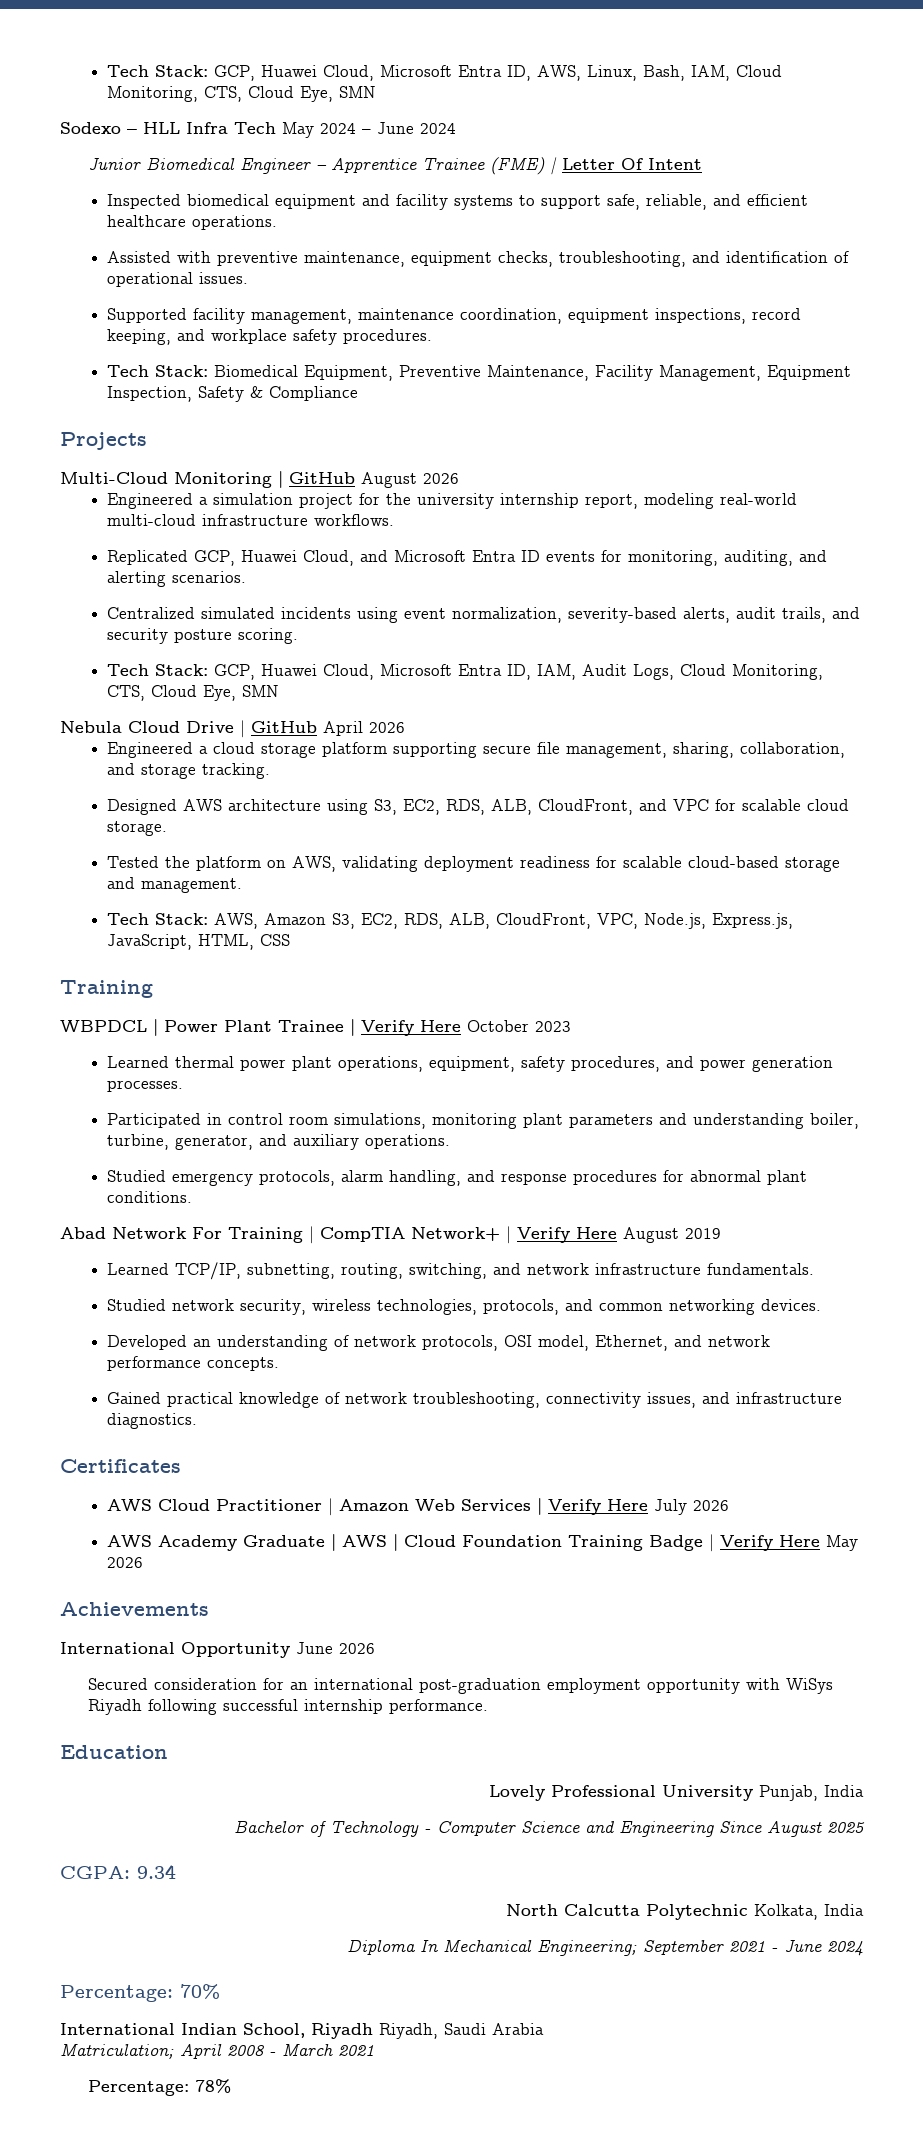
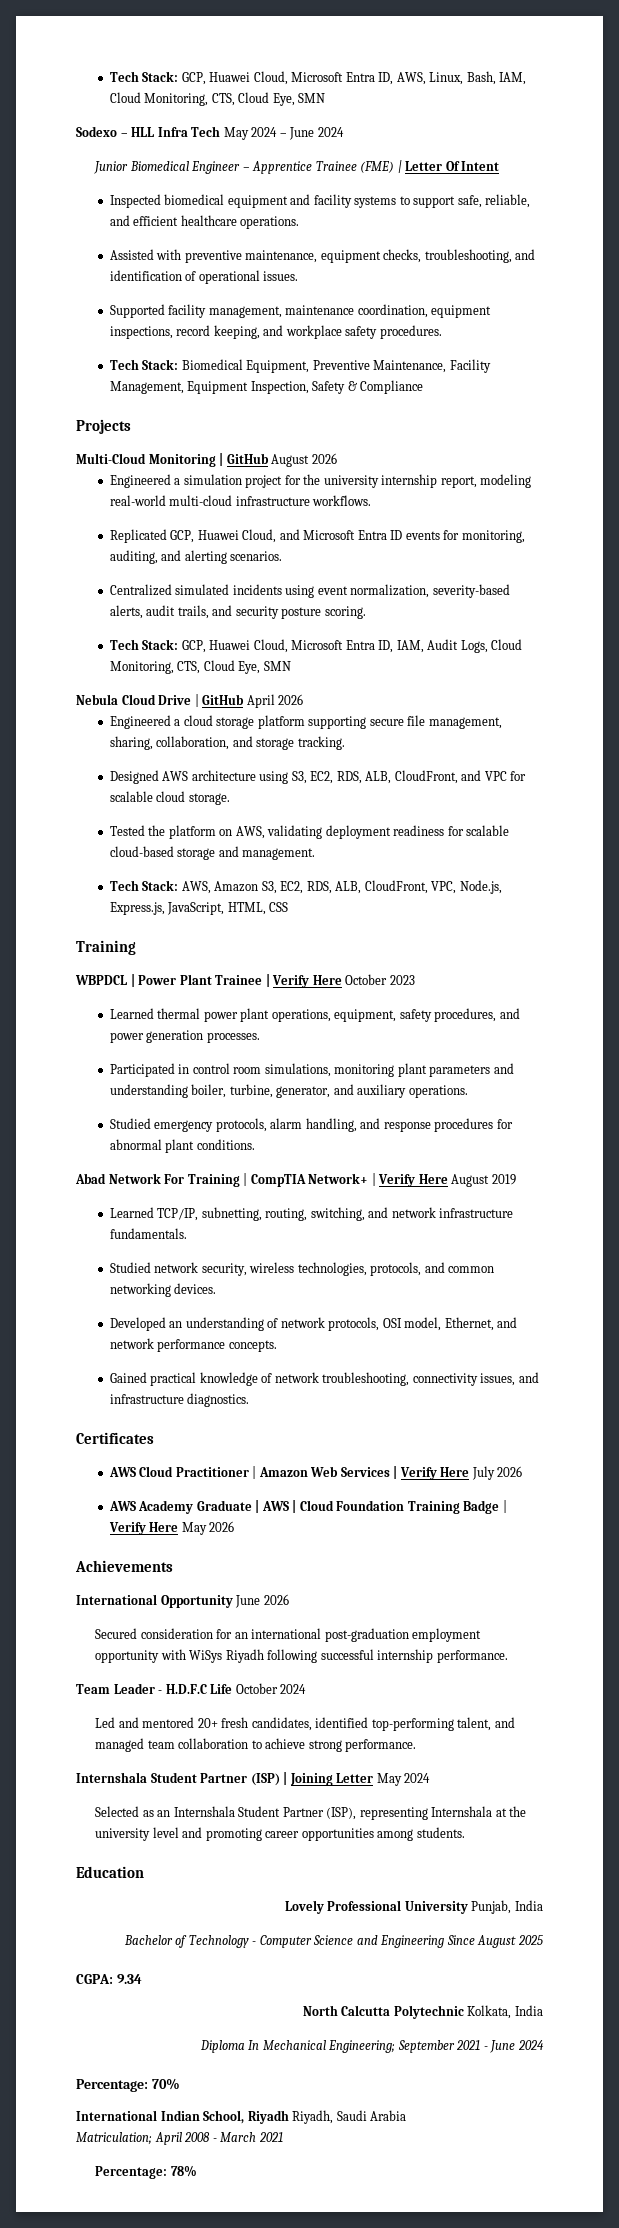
+ Team Leader - H.D.F.C Life October 2024
+ Led and mentored 20+ fresh candidates, identified top-performing talent, and managed team collaboration to achieve strong performance.
+ Internshala Student Partner (ISP) | Joining Letter May 2024
+ Selected as an Internshala Student Partner (ISP), representing Internshala at the university level and promoting career opportunities among students.

